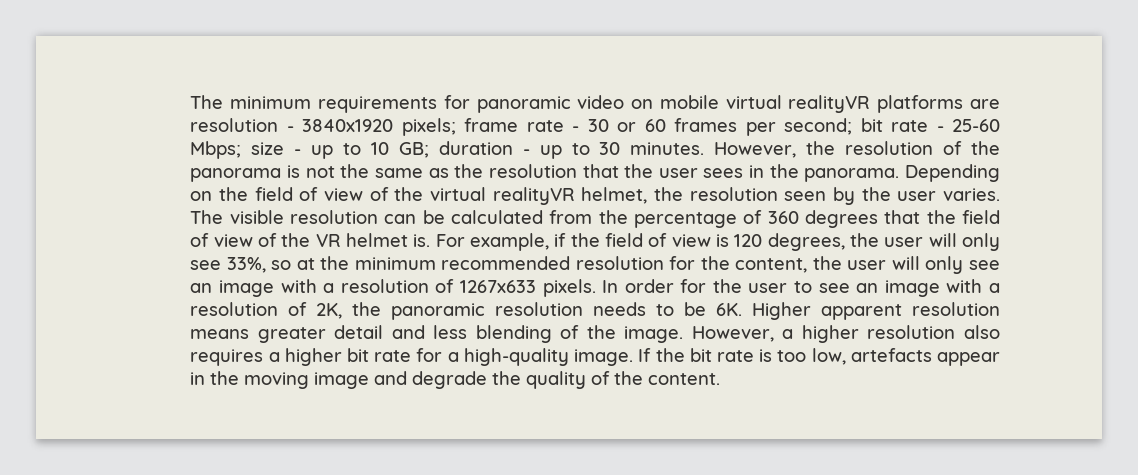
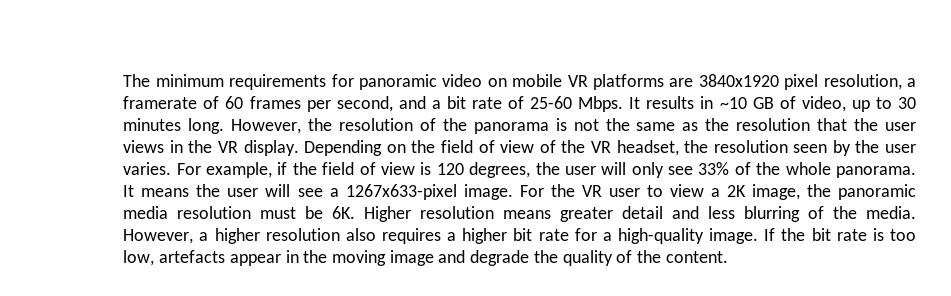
- The minimum requirements for panoramic video on mobile virtual realityVR platforms are resolution - 3840x1920 pixels; frame rate - 30 or 60 frames per second; bit rate - 25-60 Mbps; size - up to 10 GB; duration - up to 30 minutes.
+ The minimum requirements for panoramic video on mobile VR platforms are 3840x1920 pixel resolution, a framerate of 60 frames per second, and a bit rate of 25-60 Mbps. It results in ~10 GB of video, up to 30 minutes long.
- However, the resolution of the panorama is not the same as the resolution that the user sees in the panorama.
+ However, the resolution of the panorama is not the same as the resolution that the user views in the VR display.
- Depending on the field of view of the virtual realityVR helmet, the resolution seen by the user varies.
+ Depending on the field of view of the VR headset, the resolution seen by the user varies.
- The visible resolution can be calculated from the percentage of 360 degrees that the field of view of the VR helmet is.
- For example, if the field of view is 120 degrees, the user will only see 33%, so at the minimum recommended resolution for the content, the user will only see an image with a resolution of 1267x633 pixels. In order for the user to see an image with a resolution of 2K, the panoramic resolution needs to be 6K.
+ For example, if the field of view is 120 degrees, the user will only see 33% of the whole panorama. It means the user will see a 1267x633-pixel image. For the VR user to view a 2K image, the panoramic media resolution must be 6K.
- Higher apparent resolution means greater detail and less blending of the image.
+ Higher resolution means greater detail and less blurring of the media.

